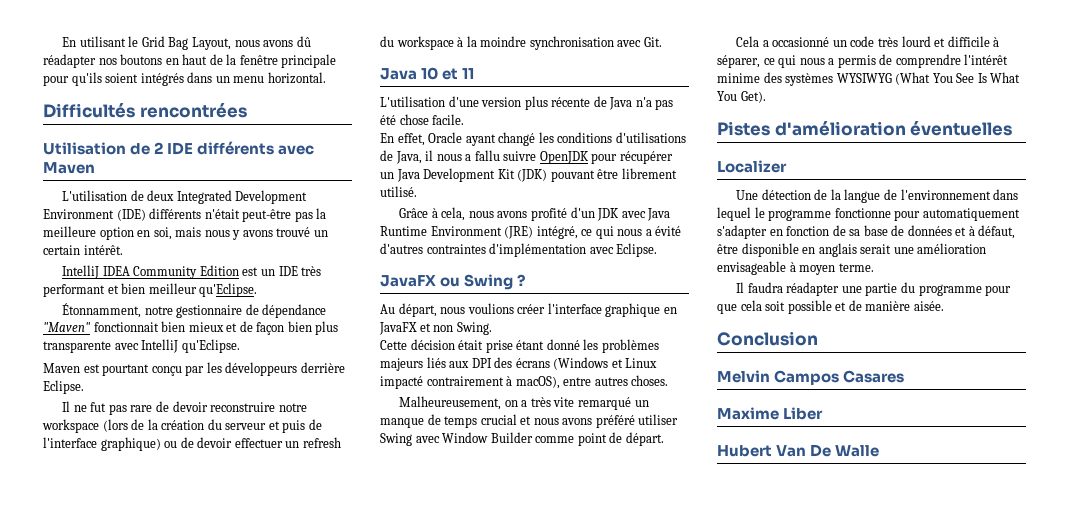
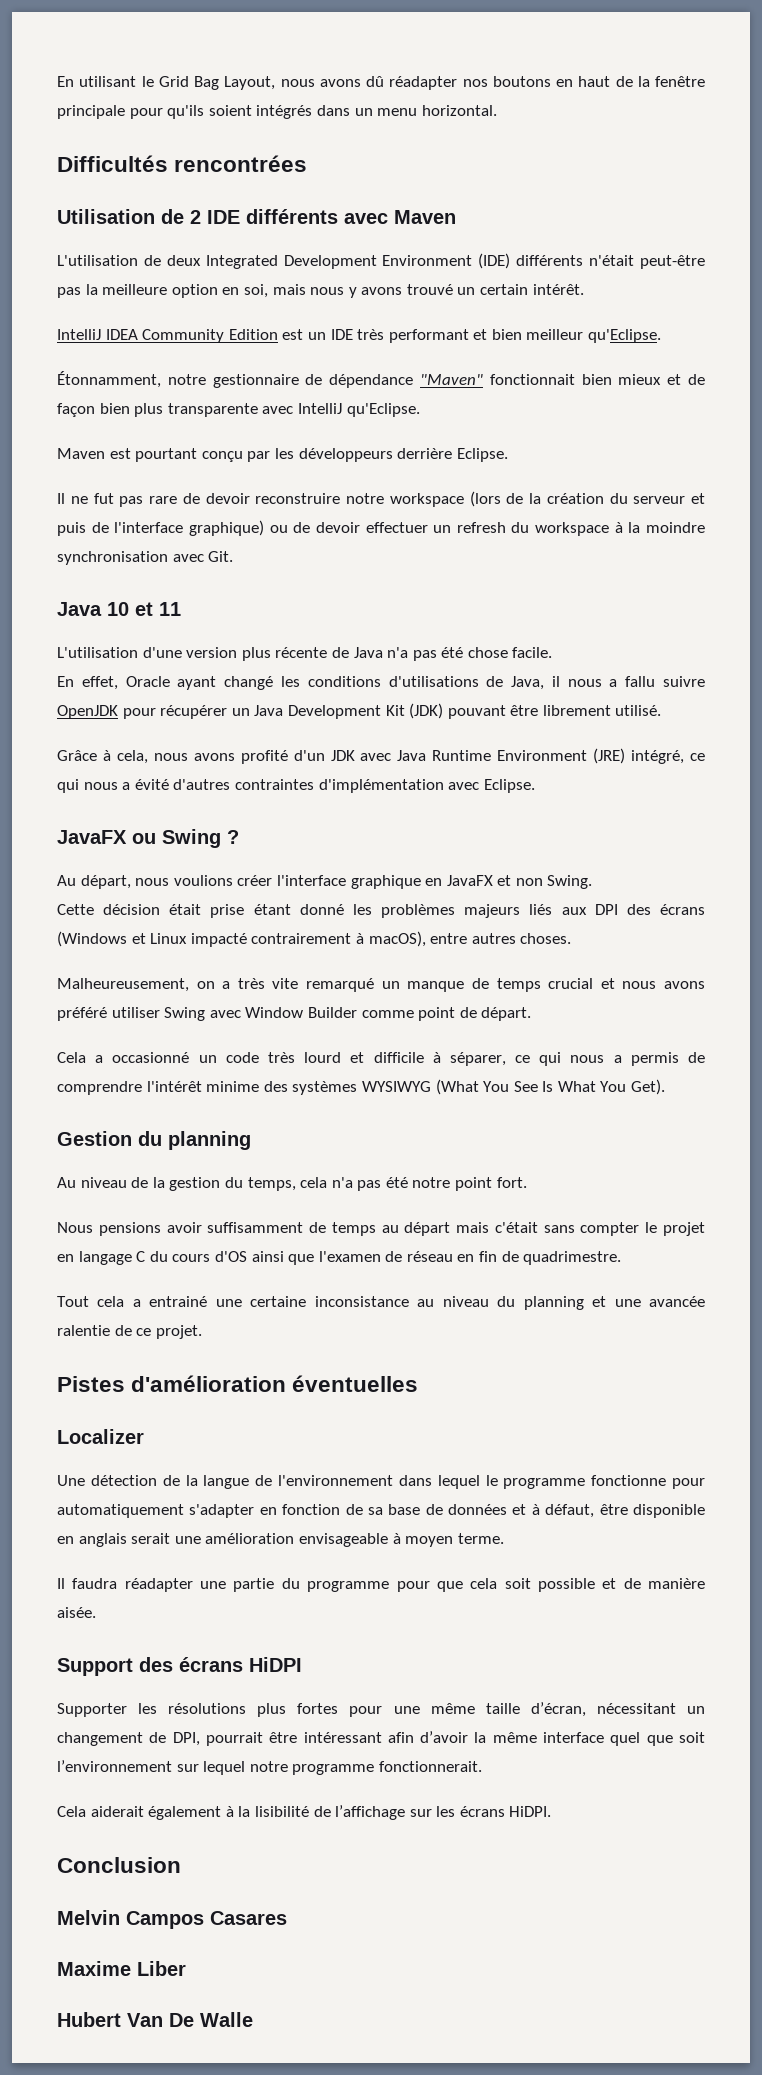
+ Gestion du planning
+ Au niveau de la gestion du temps, cela n'a pas été notre point fort.
+ Nous pensions avoir suffisamment de temps au départ mais c'était sans compter le projet en langage C du cours d'OS ainsi que l'examen de réseau en fin de quadrimestre.
+ Tout cela a entrainé une certaine inconsistance au niveau du planning et une avancée ralentie de ce projet.
+ Support des écrans HiDPI
+ Supporter les résolutions plus fortes pour une même taille d’écran, nécessitant un changement de DPI, pourrait être intéressant afin d’avoir la même interface quel que soit l’environnement sur lequel notre programme fonctionnerait.
+ Cela aiderait également à la lisibilité de l’affichage sur les écrans HiDPI.

